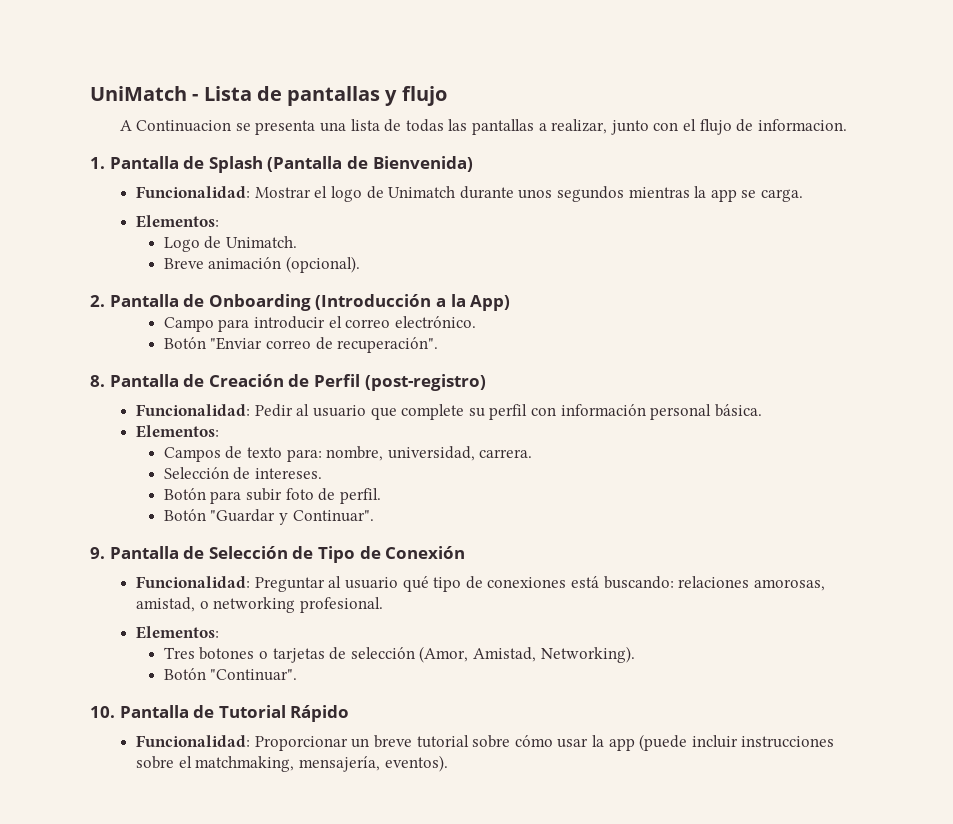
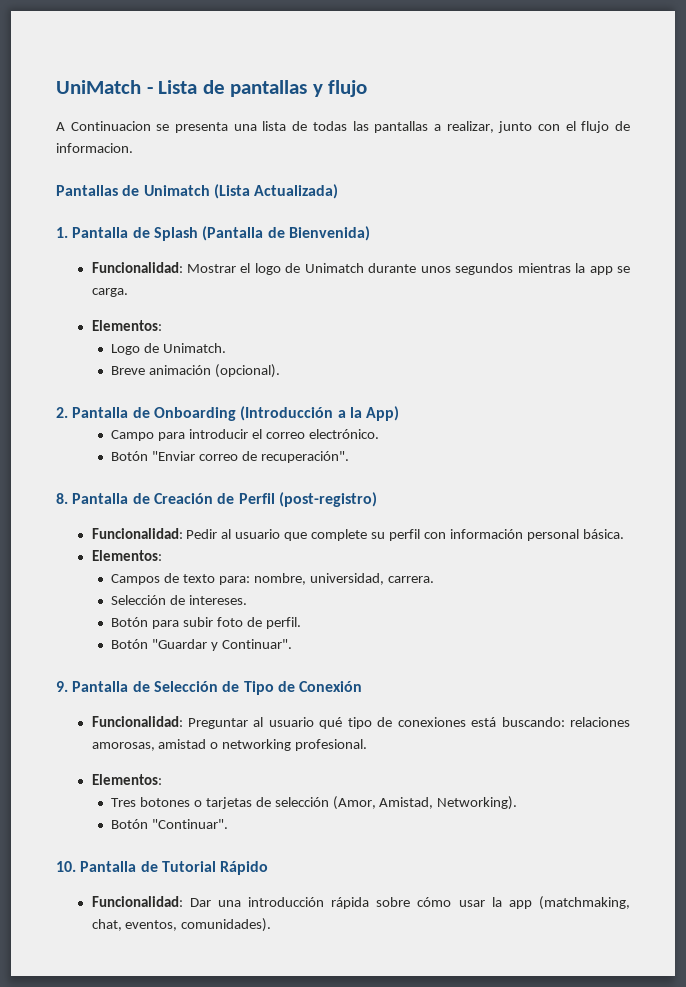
+ Pantallas de Unimatch (Lista Actualizada)
- Funcionalidad: Preguntar al usuario qué tipo de conexiones está buscando: relaciones amorosas, amistad, o networking profesional.
+ Funcionalidad: Preguntar al usuario qué tipo de conexiones está buscando: relaciones amorosas, amistad o networking profesional.
- Funcionalidad: Proporcionar un breve tutorial sobre cómo usar la app (puede incluir instrucciones sobre el matchmaking, mensajería, eventos).
+ Funcionalidad: Dar una introducción rápida sobre cómo usar la app (matchmaking, chat, eventos, comunidades).

